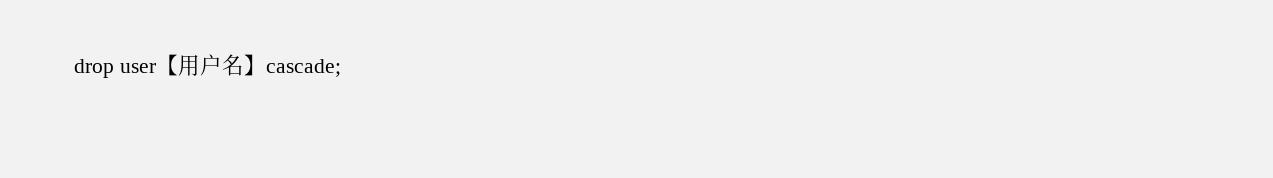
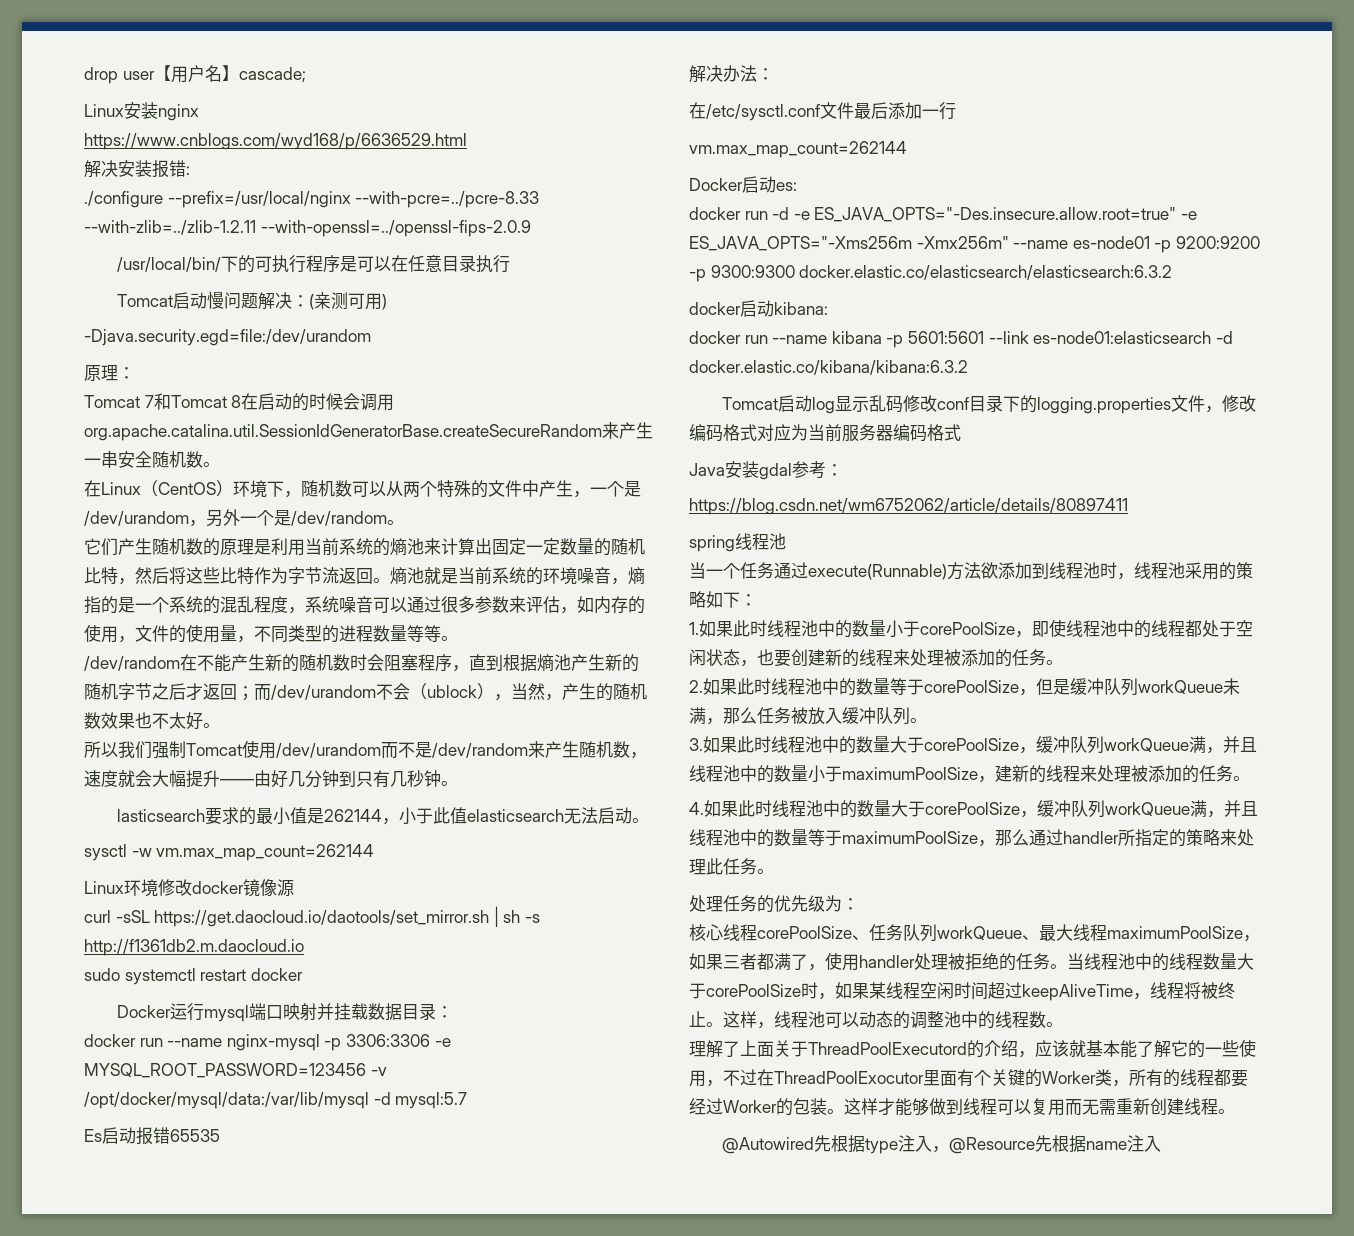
+ Linux安装nginx
+ https://www.cnblogs.com/wyd168/p/6636529.html
+ 解决安装报错:
+ ./configure --prefix=/usr/local/nginx --with-pcre=../pcre-8.33 --with-zlib=../zlib-1.2.11 --with-openssl=../openssl-fips-2.0.9
+ /usr/local/bin/下的可执行程序是可以在任意目录执行
+ Tomcat启动慢问题解决：(亲测可用)
+ -Djava.security.egd=file:/dev/urandom
+ 原理：
+ Tomcat 7和Tomcat 8在启动的时候会调用org.apache.catalina.util.SessionIdGeneratorBase.createSecureRandom来产生一串安全随机数。
+ 在Linux（CentOS）环境下，随机数可以从两个特殊的文件中产生，一个是/dev/urandom，另外一个是/dev/random。
+ 它们产生随机数的原理是利用当前系统的熵池来计算出固定一定数量的随机比特，然后将这些比特作为字节流返回。熵池就是当前系统的环境噪音，熵指的是一个系统的混乱程度，系统噪音可以通过很多参数来评估，如内存的使用，文件的使用量，不同类型的进程数量等等。
+ /dev/random在不能产生新的随机数时会阻塞程序，直到根据熵池产生新的随机字节之后才返回；而/dev/urandom不会（ublock），当然，产生的随机数效果也不太好。
+ 所以我们强制Tomcat使用/dev/urandom而不是/dev/random来产生随机数，速度就会大幅提升——由好几分钟到只有几秒钟。
+ lasticsearch要求的最小值是262144，小于此值elasticsearch无法启动。
+ sysctl -w vm.max_map_count=262144
+ Linux环境修改docker镜像源
+ curl -sSL https://get.daocloud.io/daotools/set_mirror.sh | sh -s http://f1361db2.m.daocloud.io
+ sudo systemctl restart docker
+ Docker运行mysql端口映射并挂载数据目录：
+ docker run --name nginx-mysql -p 3306:3306 -e MYSQL_ROOT_PASSWORD=123456 -v /opt/docker/mysql/data:/var/lib/mysql -d mysql:5.7
+ Es启动报错65535
+ 解决办法：
+ 在/etc/sysctl.conf文件最后添加一行
+ vm.max_map_count=262144
+ Docker启动es:
+ docker run -d -e ES_JAVA_OPTS="-Des.insecure.allow.root=true" -e ES_JAVA_OPTS="-Xms256m -Xmx256m" --name es-node01 -p 9200:9200 -p 9300:9300 docker.elastic.co/elasticsearch/elasticsearch:6.3.2
+ docker启动kibana:
+ docker run --name kibana -p 5601:5601 --link es-node01:elasticsearch -d docker.elastic.co/kibana/kibana:6.3.2
+ Tomcat启动log显示乱码修改conf目录下的logging.properties文件，修改编码格式对应为当前服务器编码格式
+ Java安装gdal参考：
+ https://blog.csdn.net/wm6752062/article/details/80897411
+ spring线程池
+ 当一个任务通过execute(Runnable)方法欲添加到线程池时，线程池采用的策略如下：
+ 1.如果此时线程池中的数量小于corePoolSize，即使线程池中的线程都处于空闲状态，也要创建新的线程来处理被添加的任务。
+ 2.如果此时线程池中的数量等于corePoolSize，但是缓冲队列workQueue未满，那么任务被放入缓冲队列。
+ 3.如果此时线程池中的数量大于corePoolSize，缓冲队列workQueue满，并且线程池中的数量小于maximumPoolSize，建新的线程来处理被添加的任务。
+ 4.如果此时线程池中的数量大于corePoolSize，缓冲队列workQueue满，并且线程池中的数量等于maximumPoolSize，那么通过handler所指定的策略来处理此任务。
+ 处理任务的优先级为：
+ 核心线程corePoolSize、任务队列workQueue、最大线程maximumPoolSize，如果三者都满了，使用handler处理被拒绝的任务。当线程池中的线程数量大于corePoolSize时，如果某线程空闲时间超过keepAliveTime，线程将被终止。这样，线程池可以动态的调整池中的线程数。
+ 理解了上面关于ThreadPoolExecutord的介绍，应该就基本能了解它的一些使用，不过在ThreadPoolExocutor里面有个关键的Worker类，所有的线程都要经过Worker的包装。这样才能够做到线程可以复用而无需重新创建线程。
+ @Autowired先根据type注入，@Resource先根据name注入

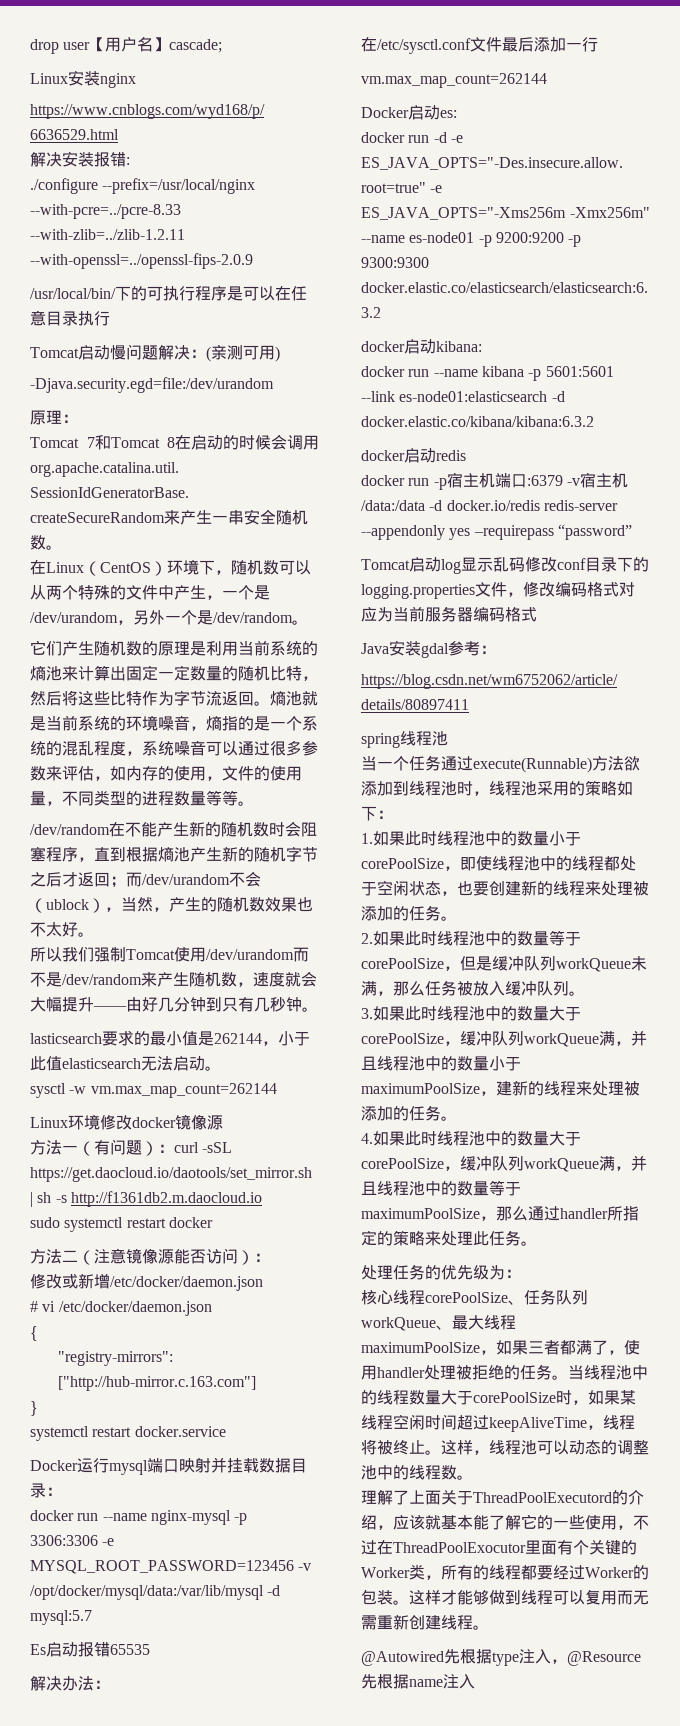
- curl -sSL https://get.daocloud.io/daotools/set_mirror.sh | sh -s http://f1361db2.m.daocloud.io
+ 方法一（有问题）：curl -sSL https://get.daocloud.io/daotools/set_mirror.sh | sh -s http://f1361db2.m.daocloud.io
+ 方法二（注意镜像源能否访问）：
+ 修改或新增/etc/docker/daemon.json
+ # vi /etc/docker/daemon.json
+ {
+ "registry-mirrors": ["http://hub-mirror.c.163.com"]
+ }
+ systemctl restart docker.service
+ docker启动redis
+ docker run -p宿主机端口:6379 -v宿主机/data:/data -d docker.io/redis redis-server --appendonly yes –requirepass “password”

